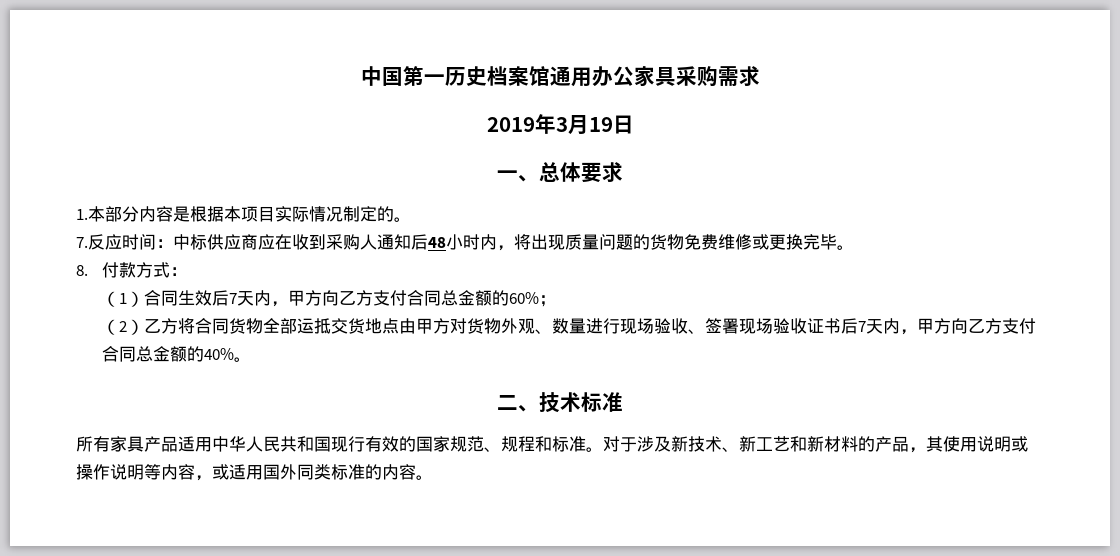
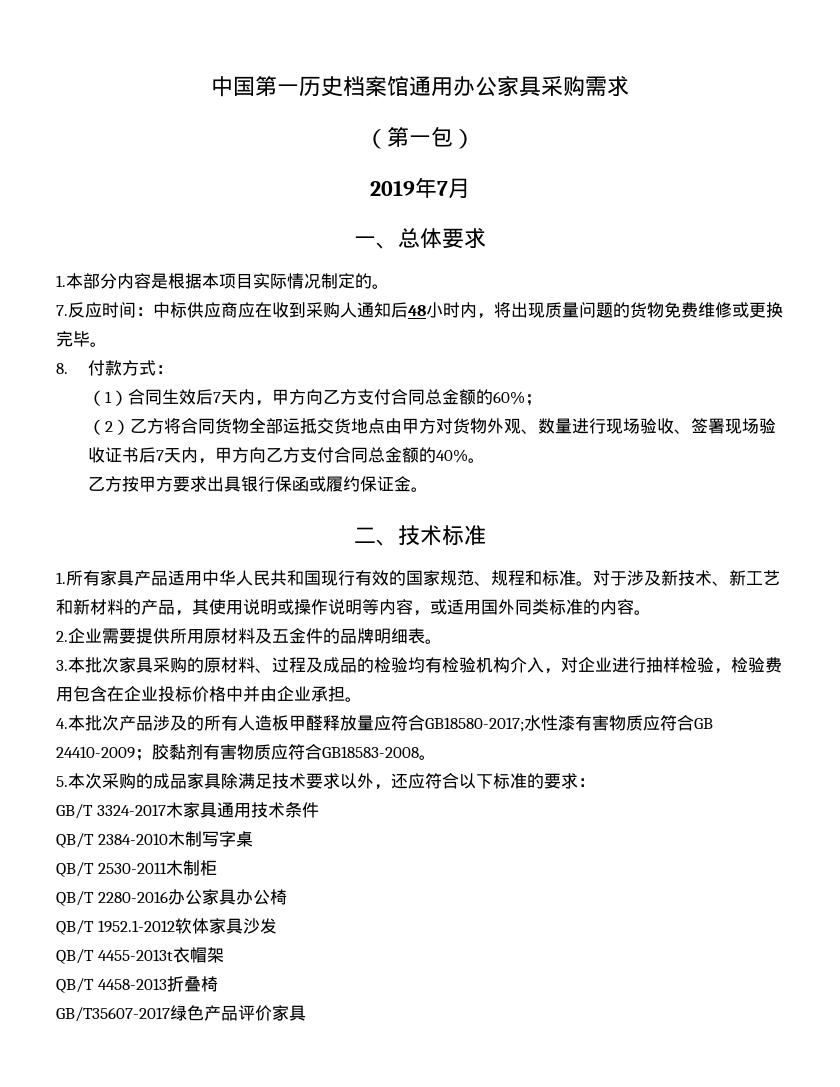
+ （第一包）
- 2019年3月19日
+ 2019年7月
+ 乙方按甲方要求出具银行保函或履约保证金。
- 所有家具产品适用中华人民共和国现行有效的国家规范、规程和标准。
+ 1.所有家具产品适用中华人民共和国现行有效的国家规范、规程和标准。
+ 2.企业需要提供所用原材料及五金件的品牌明细表。
+ 3.本批次家具采购的原材料、过程及成品的检验均有检验机构介入，对企业进行抽样检验，检验费用包含在企业投标价格中并由企业承担。
+ 4.本批次产品涉及的所有人造板甲醛释放量应符合GB18580-2017;水性漆有害物质应符合GB 24410-2009；胶黏剂有害物质应符合GB18583-2008。
+ 5.本次采购的成品家具除满足技术要求以外，还应符合以下标准的要求：
+ GB/T 3324-2017木家具通用技术条件
+ QB/T 2384-2010木制写字桌
+ QB/T 2530-2011木制柜
+ QB/T 2280-2016办公家具办公椅
+ QB/T 1952.1-2012软体家具沙发
+ QB/T 4455-2013t衣帽架
+ QB/T 4458-2013折叠椅
+ GB/T35607-2017绿色产品评价家具

